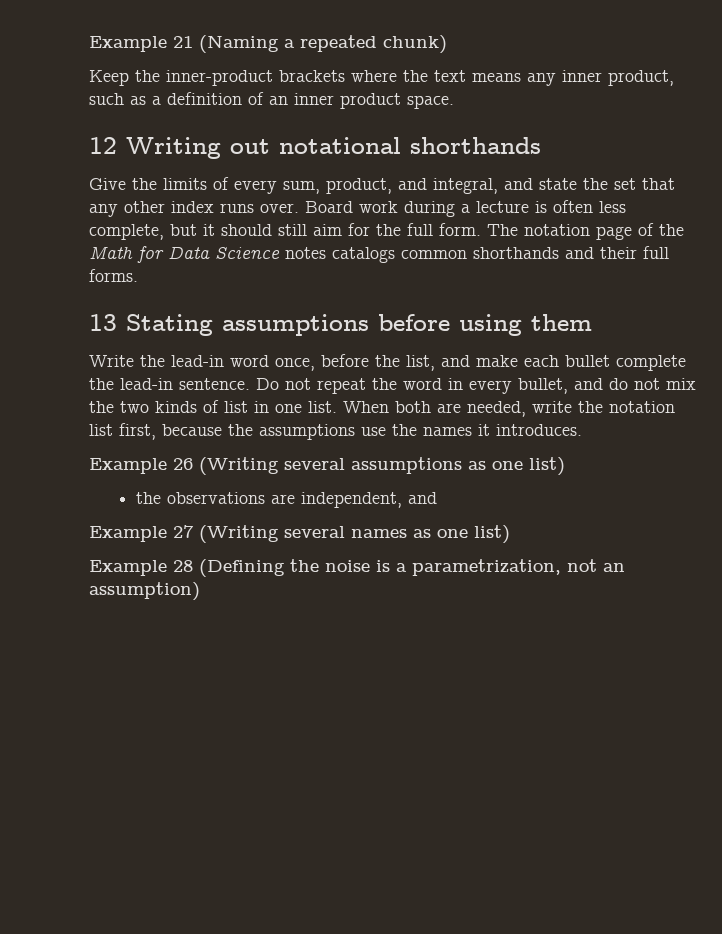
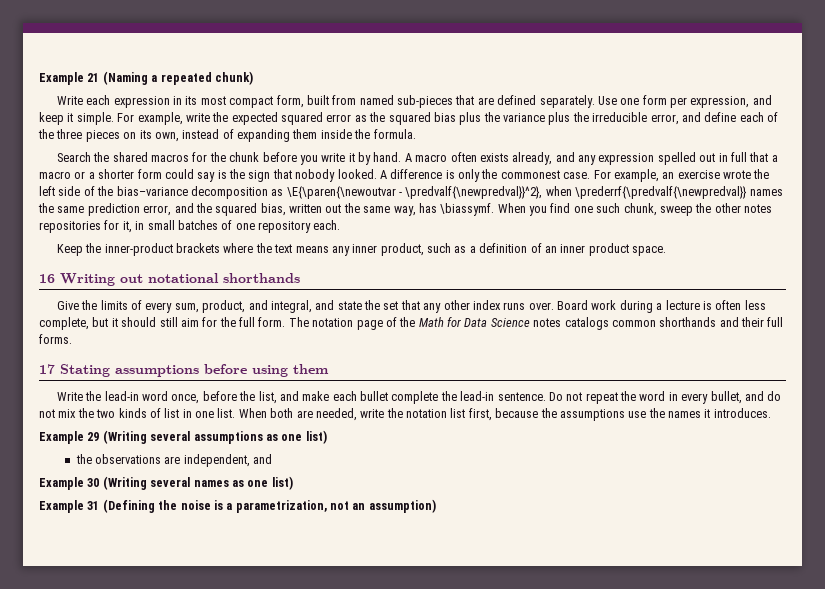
+ Write each expression in its most compact form, built from named sub-pieces that are defined separately. Use one form per expression, and keep it simple. For example, write the expected squared error as the squared bias plus the variance plus the irreducible error, and define each of the three pieces on its own, instead of expanding them inside the formula.
+ Search the shared macros for the chunk before you write it by hand. A macro often exists already, and any expression spelled out in full that a macro or a shorter form could say is the sign that nobody looked. A difference is only the commonest case. For example, an exercise wrote the left side of the bias–variance decomposition as \E{\paren{\newoutvar - \predvalf{\newpredval}}^2}, when \prederrf{\predvalf{\newpredval}} names the same prediction error, and the squared bias, written out the same way, has \biassymf. When you find one such chunk, sweep the other notes repositories for it, in small batches of one repository each.
- 12 Writing out notational shorthands
+ 16 Writing out notational shorthands
- 13 Stating assumptions before using them
+ 17 Stating assumptions before using them
- Example 26 (Writing several assumptions as one list)
+ Example 29 (Writing several assumptions as one list)
- Example 27 (Writing several names as one list)
+ Example 30 (Writing several names as one list)
- Example 28 (Defining the noise is a parametrization, not an assumption)
+ Example 31 (Defining the noise is a parametrization, not an assumption)

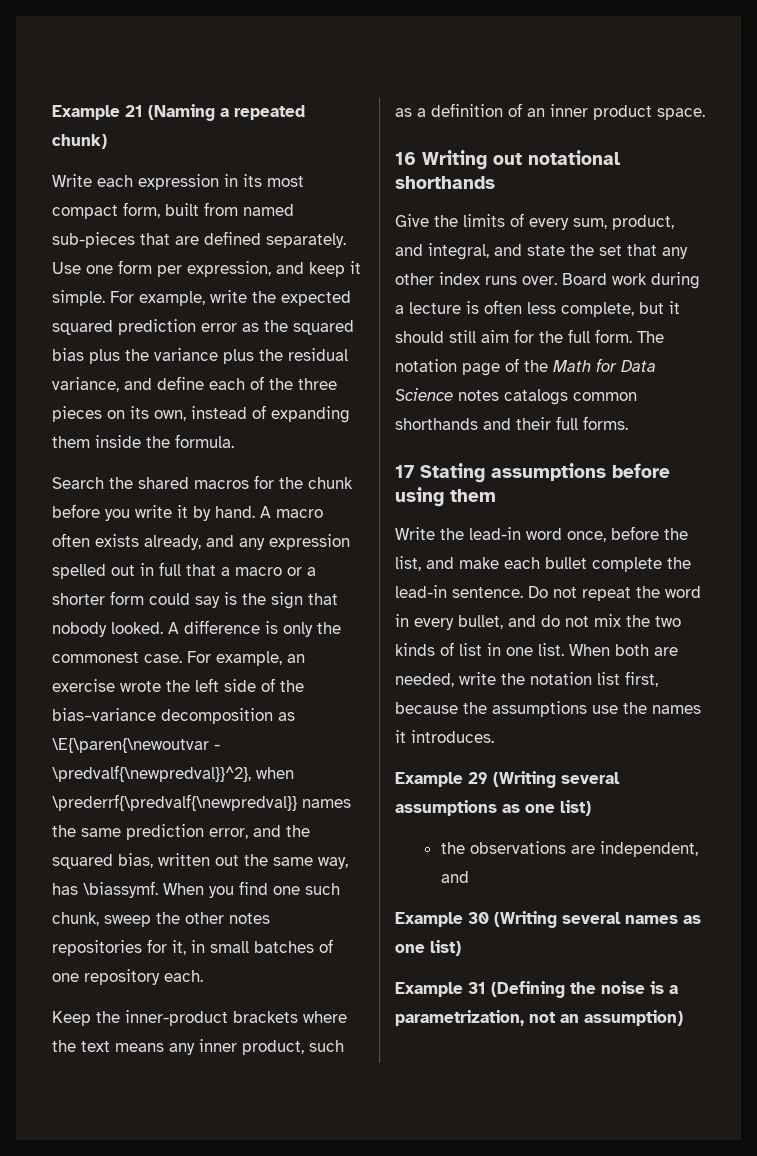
- For example, write the expected squared error as the squared bias plus the variance plus the irreducible error, and define each of the three pieces on its own, instead of expanding them inside the formula.
+ For example, write the expected squared prediction error as the squared bias plus the variance plus the residual variance, and define each of the three pieces on its own, instead of expanding them inside the formula.

